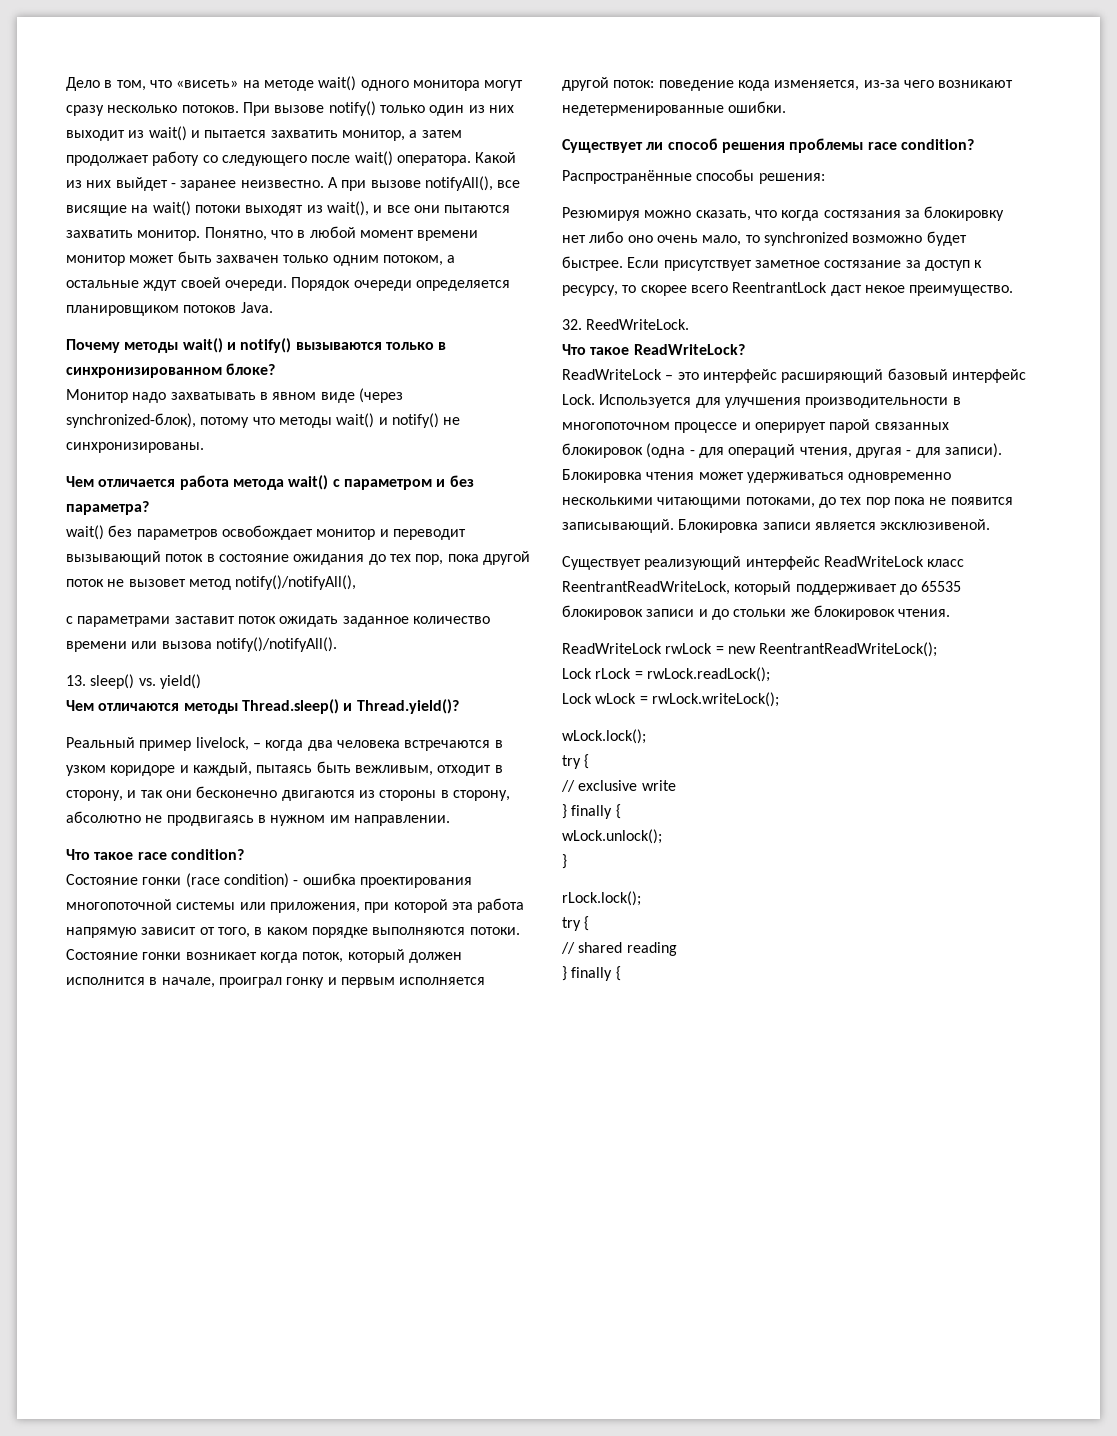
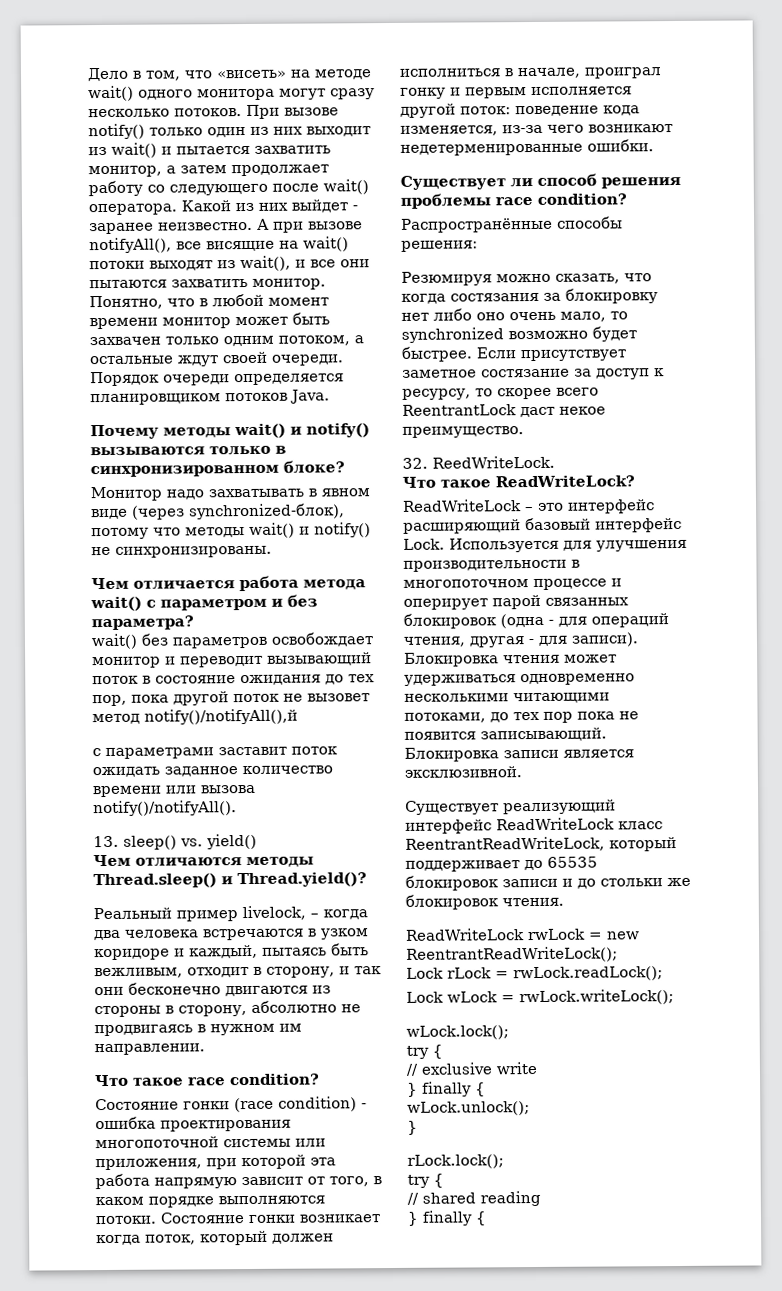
- wait() без параметров освобождает монитор и переводит вызывающий поток в состояние ожидания до тех пор, пока другой поток не вызовет метод notify()/notifyAll(),
+ wait() без параметров освобождает монитор и переводит вызывающий поток в состояние ожидания до тех пор, пока другой поток не вызовет метод notify()/notifyAll(),й
- Состояние гонки возникает когда поток, который должен исполнится в начале, проиграл гонку и первым исполняется другой поток: поведение кода изменяется, из-за чего возникают недетерменированные ошибки.
+ Состояние гонки возникает когда поток, который должен исполниться в начале, проиграл гонку и первым исполняется другой поток: поведение кода изменяется, из-за чего возникают недетерменированные ошибки.
- Блокировка записи является эксклюзивеной.
+ Блокировка записи является эксклюзивной.

